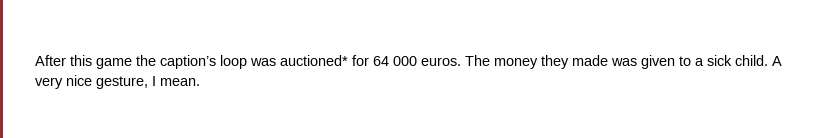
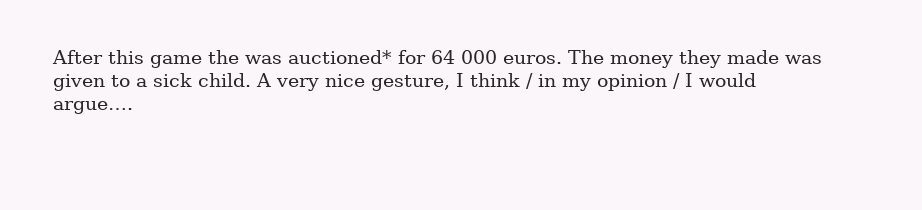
- After this game the caption’s loop was auctioned* for 64 000 euros.
+ After this game the was auctioned* for 64 000 euros.
- A very nice gesture, I mean.
+ A very nice gesture, I think / in my opinion / I would argue….

